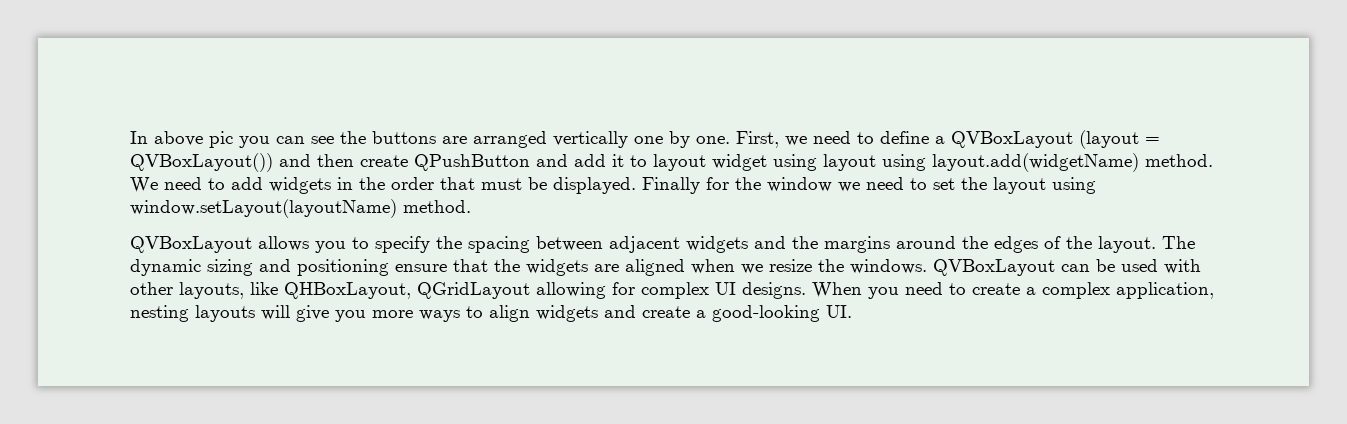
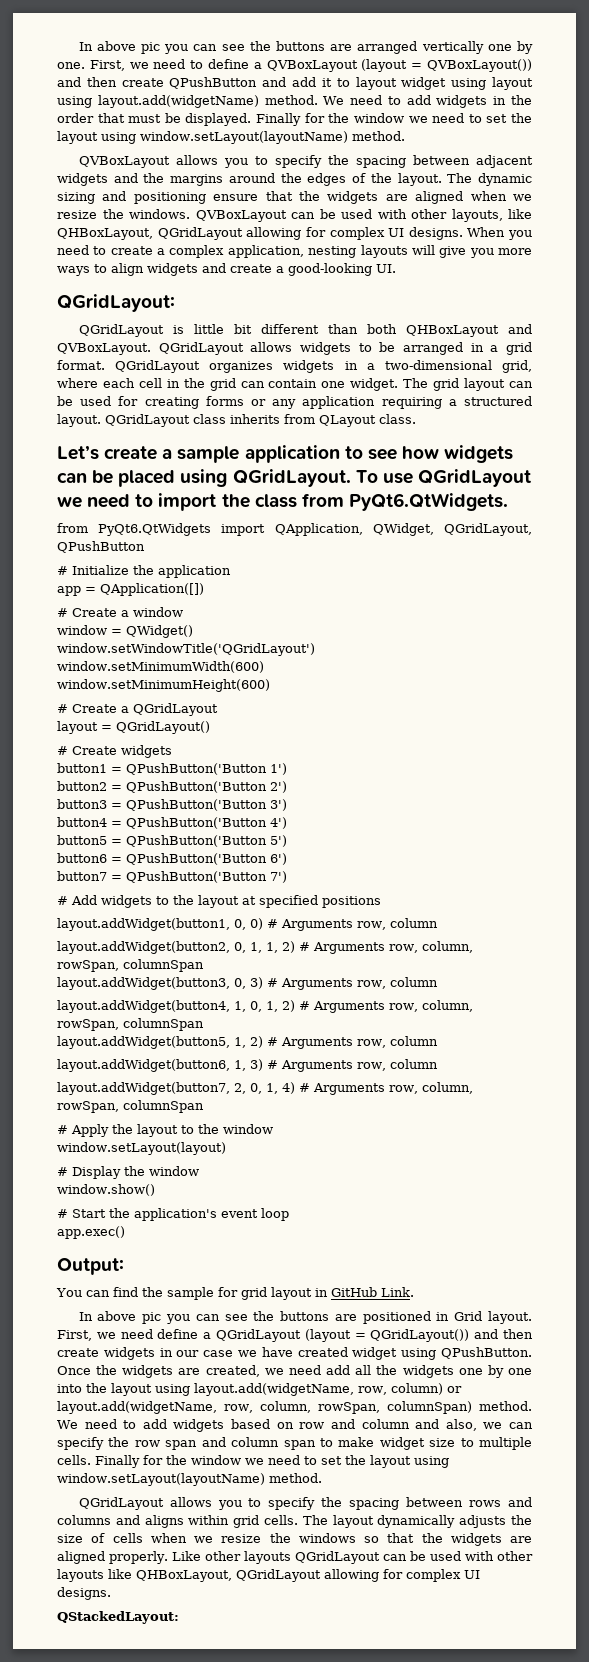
+ QGridLayout:
+ QGridLayout is little bit different than both QHBoxLayout and QVBoxLayout. QGridLayout allows widgets to be arranged in a grid format. QGridLayout organizes widgets in a two-dimensional grid, where each cell in the grid can contain one widget. The grid layout can be used for creating forms or any application requiring a structured layout. QGridLayout class inherits from QLayout class.
+ Let’s create a sample application to see how widgets can be placed using QGridLayout. To use QGridLayout we need to import the class from PyQt6.QtWidgets.
+ from PyQt6.QtWidgets import QApplication, QWidget, QGridLayout, QPushButton
+ # Initialize the application
+ app = QApplication([])
+ # Create a window
+ window = QWidget()
+ window.setWindowTitle('QGridLayout')
+ window.setMinimumWidth(600)
+ window.setMinimumHeight(600)
+ # Create a QGridLayout
+ layout = QGridLayout()
+ # Create widgets
+ button1 = QPushButton('Button 1')
+ button2 = QPushButton('Button 2')
+ button3 = QPushButton('Button 3')
+ button4 = QPushButton('Button 4')
+ button5 = QPushButton('Button 5')
+ button6 = QPushButton('Button 6')
+ button7 = QPushButton('Button 7')
+ # Add widgets to the layout at specified positions
+ layout.addWidget(button1, 0, 0) # Arguments row, column
+ layout.addWidget(button2, 0, 1, 1, 2) # Arguments row, column, rowSpan, columnSpan
+ layout.addWidget(button3, 0, 3) # Arguments row, column
+ layout.addWidget(button4, 1, 0, 1, 2) # Arguments row, column, rowSpan, columnSpan
+ layout.addWidget(button5, 1, 2) # Arguments row, column
+ layout.addWidget(button6, 1, 3) # Arguments row, column
+ layout.addWidget(button7, 2, 0, 1, 4) # Arguments row, column, rowSpan, columnSpan
+ # Apply the layout to the window
+ window.setLayout(layout)
+ # Display the window
+ window.show()
+ # Start the application's event loop
+ app.exec()
+ Output:
+ You can find the sample for grid layout in GitHub Link.
+ In above pic you can see the buttons are positioned in Grid layout. First, we need define a QGridLayout (layout = QGridLayout()) and then create widgets in our case we have created widget using QPushButton. Once the widgets are created, we need add all the widgets one by one into the layout using layout.add(widgetName, row, column) or layout.add(widgetName, row, column, rowSpan, columnSpan) method. We need to add widgets based on row and column and also, we can specify the row span and column span to make widget size to multiple cells. Finally for the window we need to set the layout using window.setLayout(layoutName) method.
+ QGridLayout allows you to specify the spacing between rows and columns and aligns within grid cells. The layout dynamically adjusts the size of cells when we resize the windows so that the widgets are aligned properly. Like other layouts QGridLayout can be used with other layouts like QHBoxLayout, QGridLayout allowing for complex UI designs.
+ QStackedLayout:

